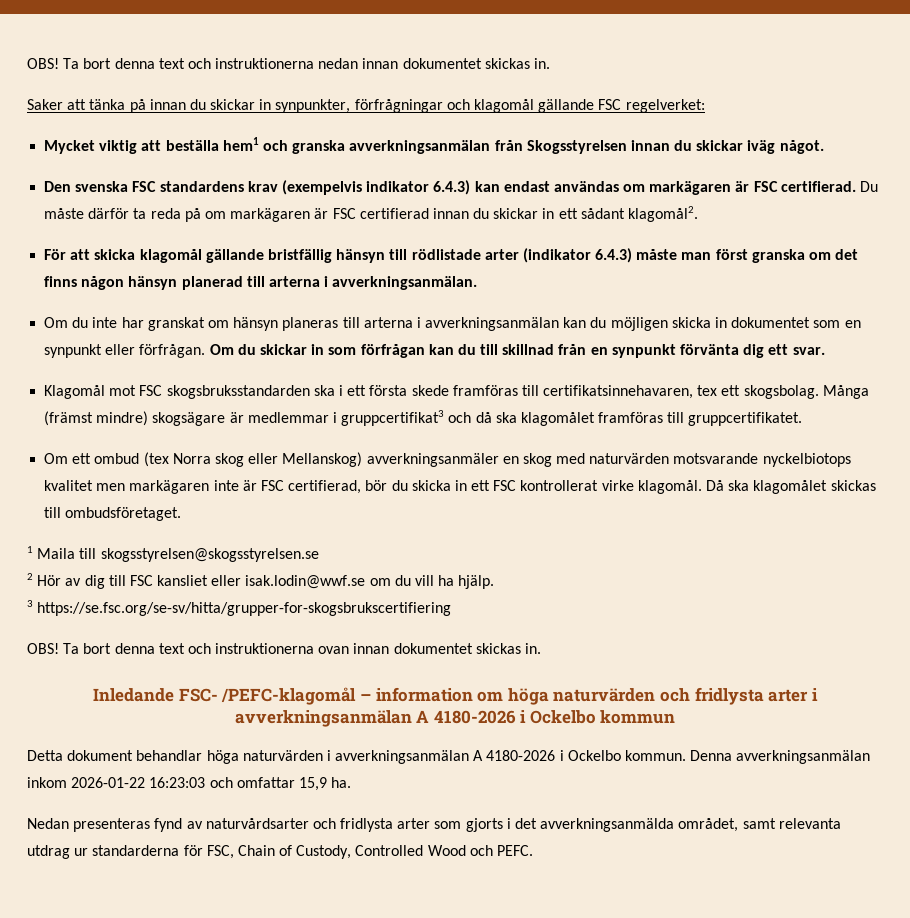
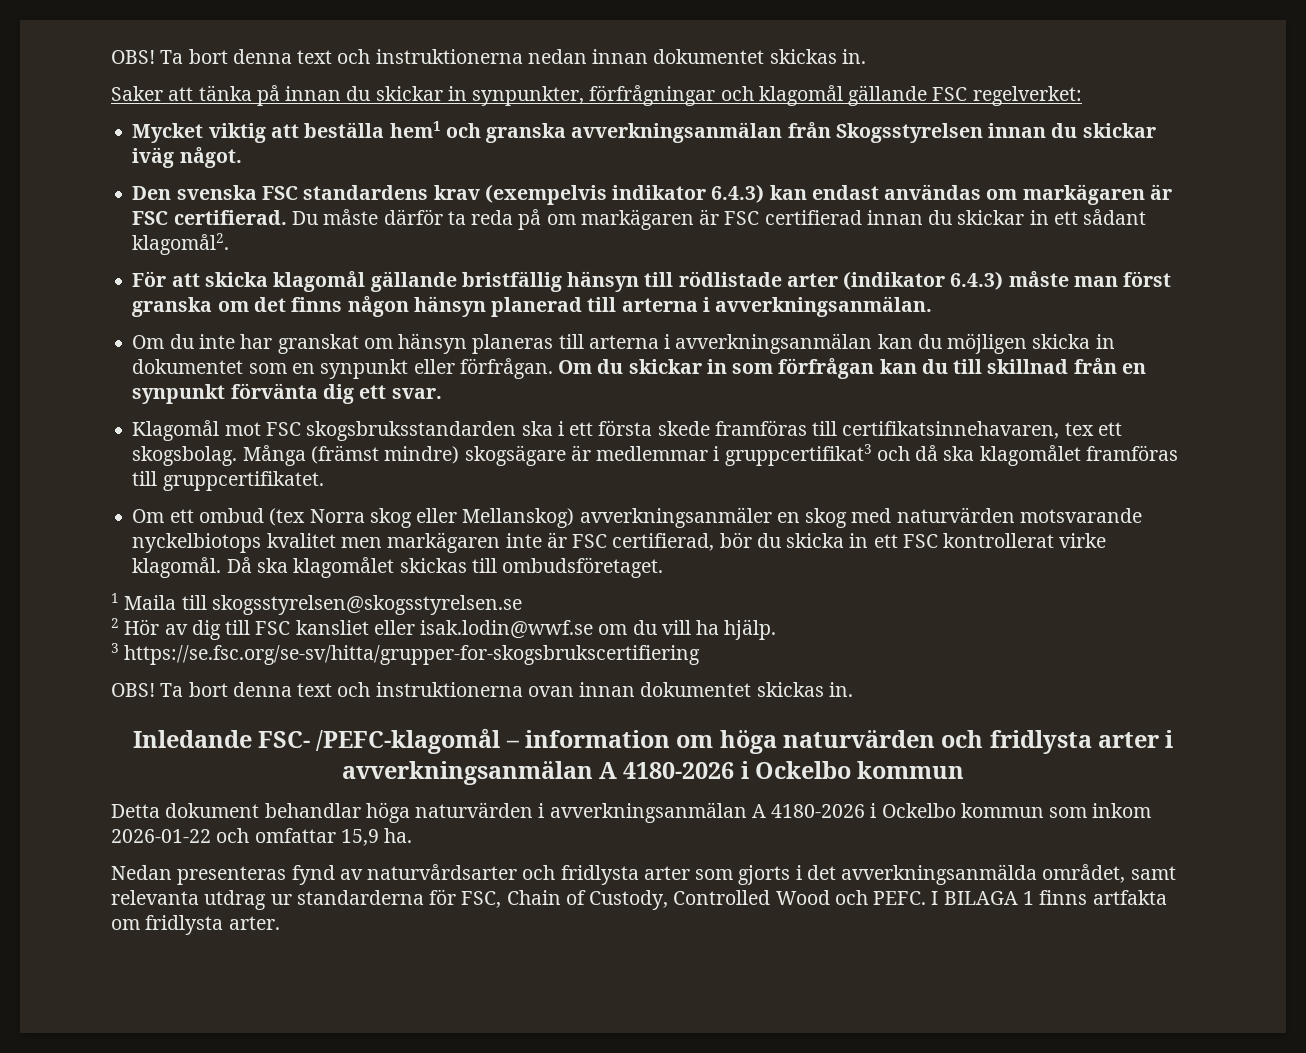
- Detta dokument behandlar höga naturvärden i avverkningsanmälan A 4180-2026 i Ockelbo kommun. Denna avverkningsanmälan inkom 2026-01-22 16:23:03 och omfattar 15,9 ha.
+ Detta dokument behandlar höga naturvärden i avverkningsanmälan A 4180-2026 i Ockelbo kommun som inkom 2026-01-22 och omfattar 15,9 ha.
+ I BILAGA 1 finns artfakta om fridlysta arter.

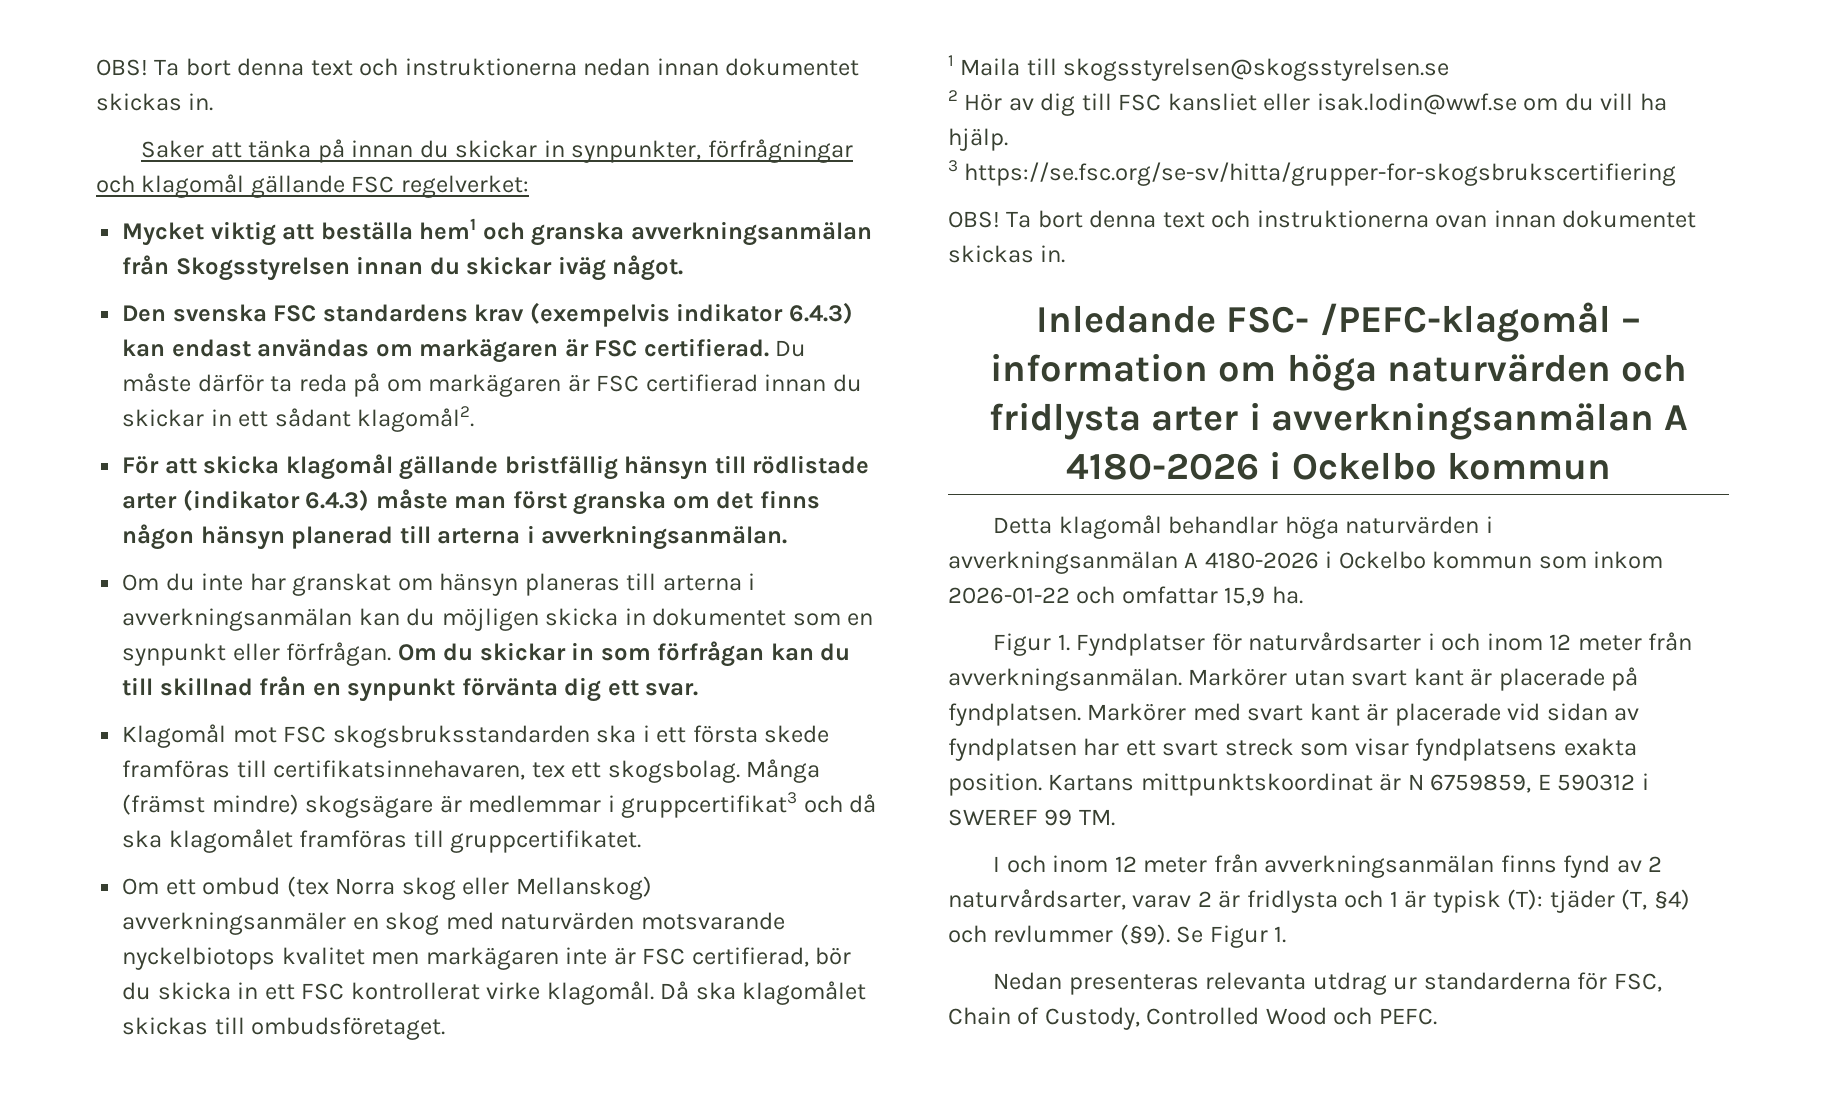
- Detta dokument behandlar höga naturvärden i avverkningsanmälan A 4180-2026 i Ockelbo kommun som inkom 2026-01-22 och omfattar 15,9 ha.
+ Detta klagomål behandlar höga naturvärden i avverkningsanmälan A 4180-2026 i Ockelbo kommun som inkom 2026-01-22 och omfattar 15,9 ha.
- Nedan presenteras fynd av naturvårdsarter och fridlysta arter som gjorts i det avverkningsanmälda området, samt relevanta utdrag ur standarderna för FSC, Chain of Custody, Controlled Wood och PEFC. I BILAGA 1 finns artfakta om fridlysta arter.
+ Figur 1. Fyndplatser för naturvårdsarter i och inom 12 meter från avverkningsanmälan. Markörer utan svart kant är placerade på fyndplatsen. Markörer med svart kant är placerade vid sidan av fyndplatsen har ett svart streck som visar fyndplatsens exakta position. Kartans mittpunktskoordinat är N 6759859, E 590312 i SWEREF 99 TM.
+ I och inom 12 meter från avverkningsanmälan finns fynd av 2 naturvårdsarter, varav 2 är fridlysta och 1 är typisk (T): tjäder (T, §4) och revlummer (§9). Se Figur 1.
+ Nedan presenteras relevanta utdrag ur standarderna för FSC, Chain of Custody, Controlled Wood och PEFC.

